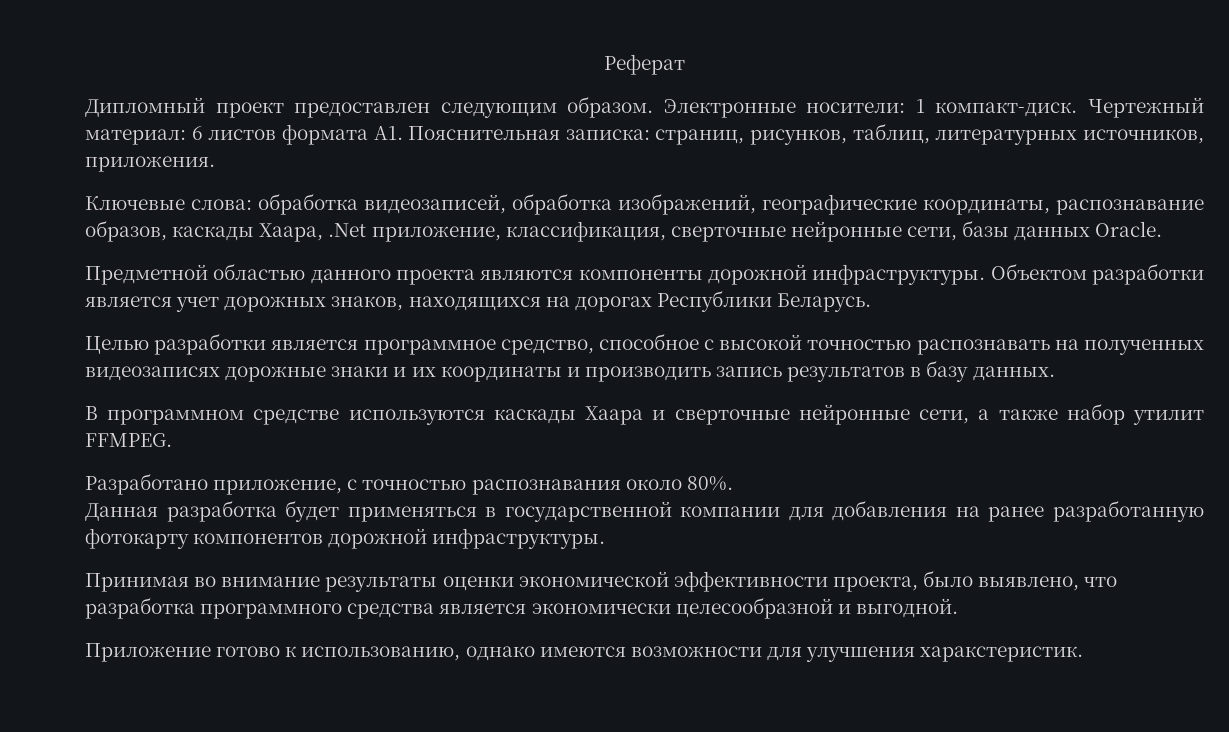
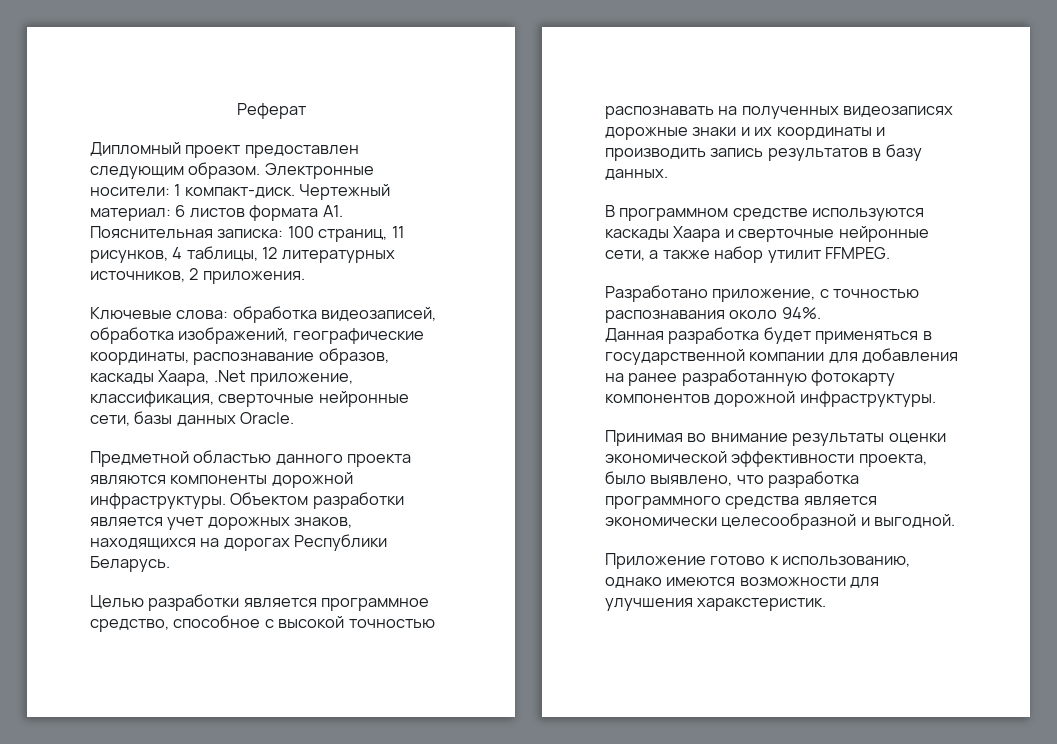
- Чертежный материал: 6 листов формата А1. Пояснительная записка: страниц, рисунков, таблиц, литературных источников, приложения.
+ Чертежный материал: 6 листов формата А1. Пояснительная записка: 100 страниц, 11 рисунков, 4 таблицы, 12 литературных источников, 2 приложения.
- Разработано приложение, с точностью распознавания около 80%.
+ Разработано приложение, с точностью распознавания около 94%.

